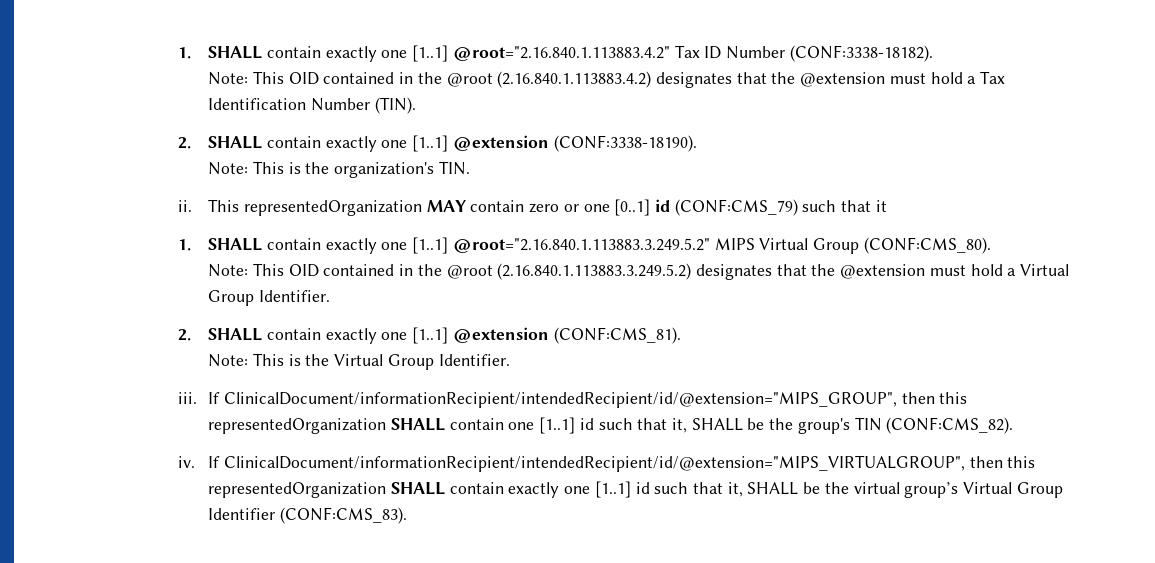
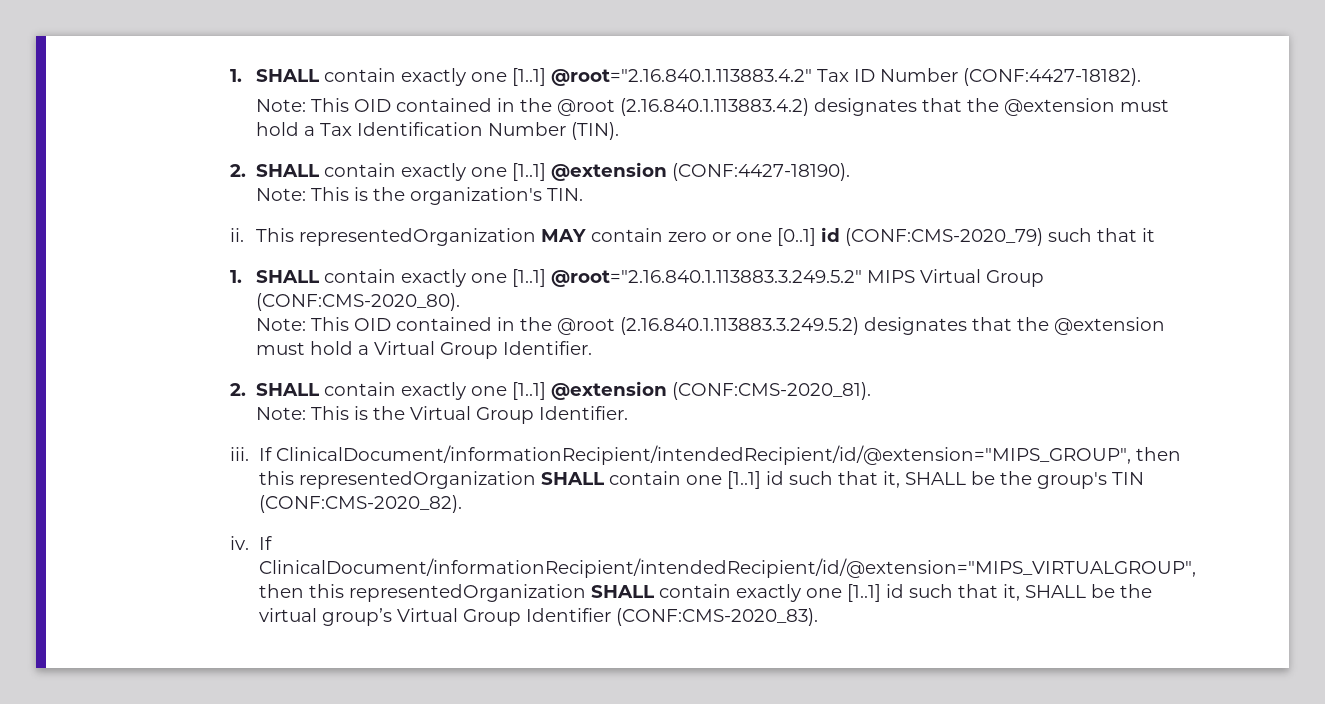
- 1. SHALL contain exactly one [1..1] @root="2.16.840.1.113883.4.2" Tax ID Number (CONF:3338-18182).
+ 1. SHALL contain exactly one [1..1] @root="2.16.840.1.113883.4.2" Tax ID Number (CONF:4427-18182).
- 2. SHALL contain exactly one [1..1] @extension (CONF:3338-18190).
+ 2. SHALL contain exactly one [1..1] @extension (CONF:4427-18190).
- This representedOrganization MAY contain zero or one [0..1] id (CONF:CMS_79) such that it
+ This representedOrganization MAY contain zero or one [0..1] id (CONF:CMS-2020_79) such that it
- 1. SHALL contain exactly one [1..1] @root="2.16.840.1.113883.3.249.5.2" MIPS Virtual Group (CONF:CMS_80).
+ 1. SHALL contain exactly one [1..1] @root="2.16.840.1.113883.3.249.5.2" MIPS Virtual Group (CONF:CMS-2020_80).
- 2. SHALL contain exactly one [1..1] @extension (CONF:CMS_81).
+ 2. SHALL contain exactly one [1..1] @extension (CONF:CMS-2020_81).
- If ClinicalDocument/informationRecipient/intendedRecipient/id/@extension="MIPS_GROUP", then this representedOrganization SHALL contain one [1..1] id such that it, SHALL be the group's TIN (CONF:CMS_82).
+ If ClinicalDocument/informationRecipient/intendedRecipient/id/@extension="MIPS_GROUP", then this representedOrganization SHALL contain one [1..1] id such that it, SHALL be the group's TIN (CONF:CMS-2020_82).
- If ClinicalDocument/informationRecipient/intendedRecipient/id/@extension="MIPS_VIRTUALGROUP", then this representedOrganization SHALL contain exactly one [1..1] id such that it, SHALL be the virtual group’s Virtual Group Identifier (CONF:CMS_83).
+ If ClinicalDocument/informationRecipient/intendedRecipient/id/@extension="MIPS_VIRTUALGROUP", then this representedOrganization SHALL contain exactly one [1..1] id such that it, SHALL be the virtual group’s Virtual Group Identifier (CONF:CMS-2020_83).

